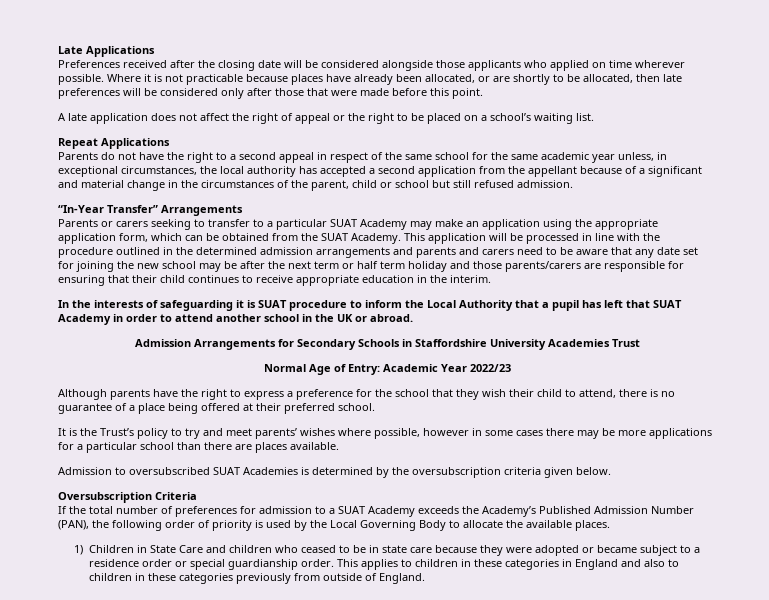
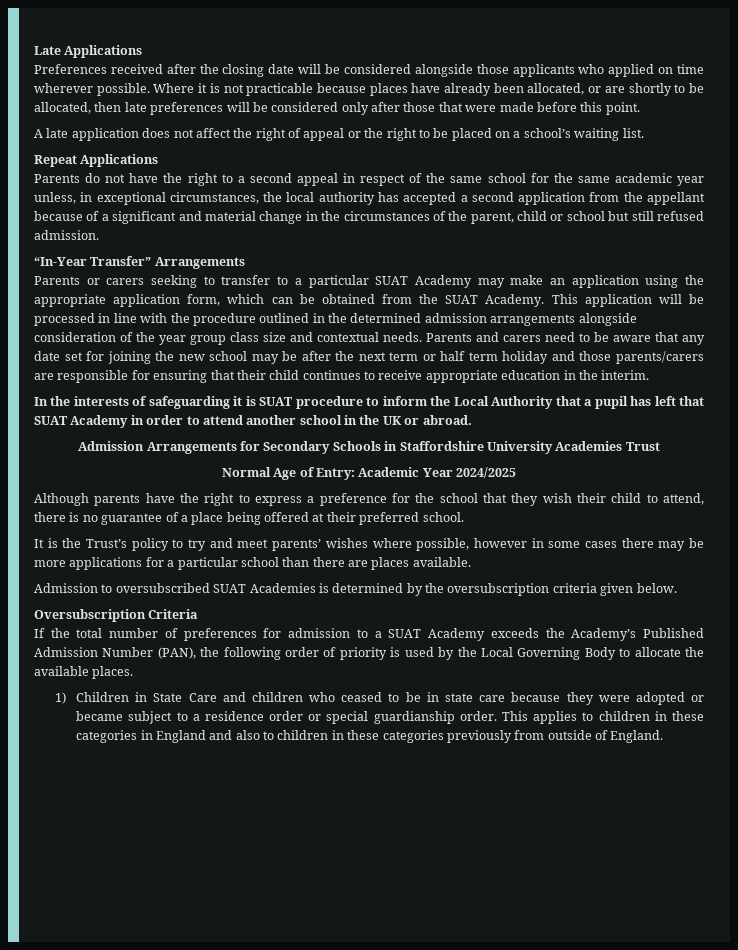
- This application will be processed in line with the procedure outlined in the determined admission arrangements and parents and carers need to be aware that any date set for joining the new school may be after the next term or half term holiday and those parents/carers are responsible for ensuring that their child continues to receive appropriate education in the interim.
+ This application will be processed in line with the procedure outlined in the determined admission arrangements alongside consideration of the year group class size and contextual needs. Parents and carers need to be aware that any date set for joining the new school may be after the next term or half term holiday and those parents/carers are responsible for ensuring that their child continues to receive appropriate education in the interim.
- Normal Age of Entry: Academic Year 2022/23
+ Normal Age of Entry: Academic Year 2024/2025

